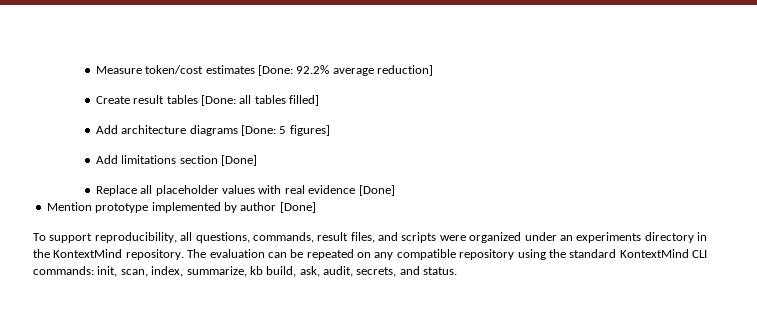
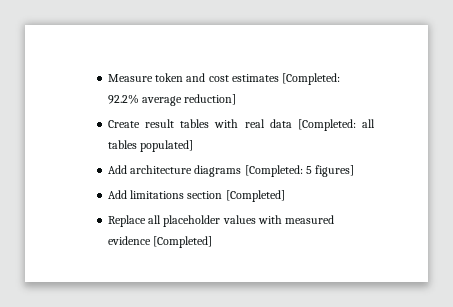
- Measure token/cost estimates [Done: 92.2% average reduction]
+ Measure token and cost estimates [Completed: 92.2% average reduction]
- Create result tables [Done: all tables filled]
+ Create result tables with real data [Completed: all tables populated]
- Add architecture diagrams [Done: 5 figures]
+ Add architecture diagrams [Completed: 5 figures]
- Add limitations section [Done]
+ Add limitations section [Completed]
- Replace all placeholder values with real evidence [Done]
- Mention prototype implemented by author [Done]
- To support reproducibility, all questions, commands, result files, and scripts were organized under an experiments directory in the KontextMind repository. The evaluation can be repeated on any compatible repository using the standard KontextMind CLI commands: init, scan, index, summarize, kb build, ask, audit, secrets, and status.
+ Replace all placeholder values with measured evidence [Completed]

